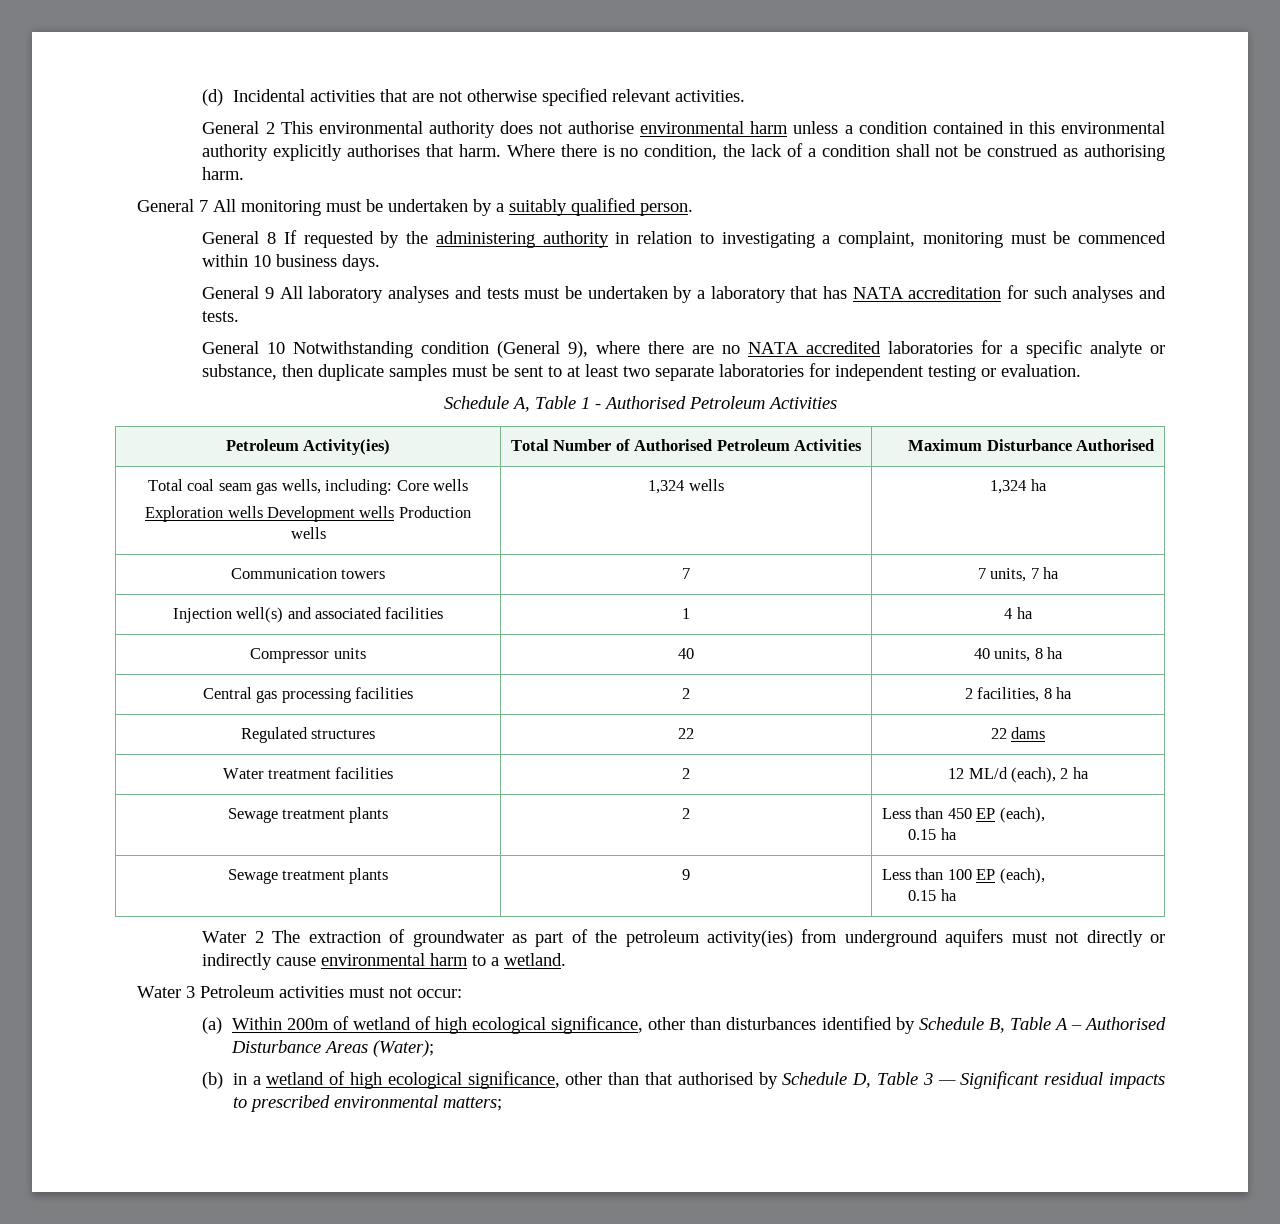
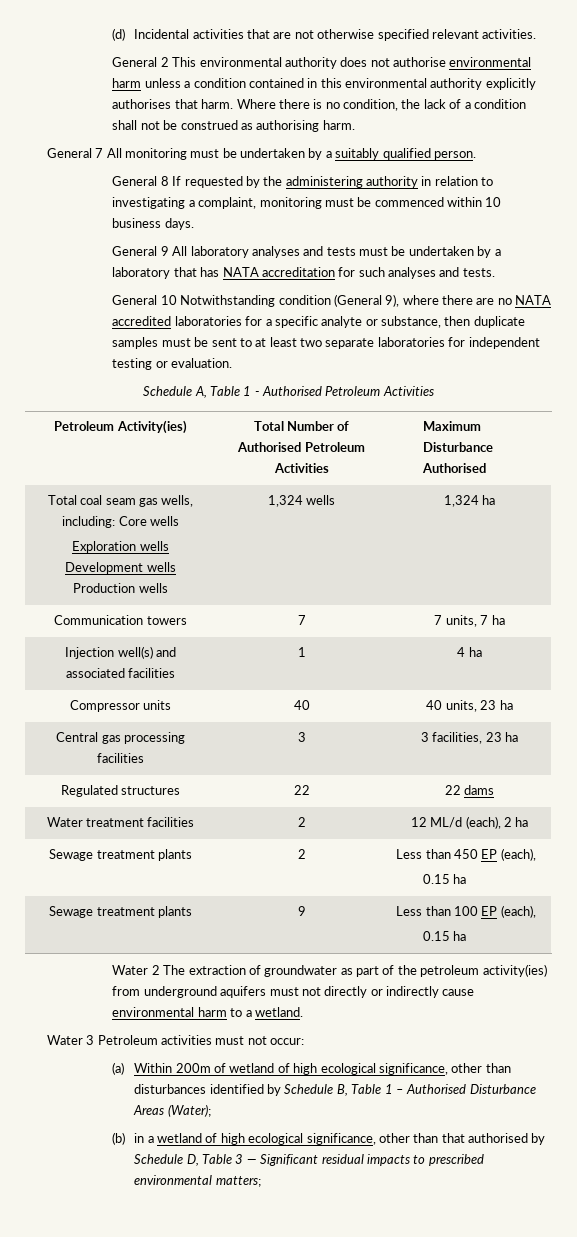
- Compressor units | 40 | 40 units, 8 ha
+ Compressor units | 40 | 40 units, 23 ha
- Central gas processing facilities | 2 | 2 facilities, 8 ha
+ Central gas processing facilities | 3 | 3 facilities, 23 ha
- (a) Within 200m of wetland of high ecological significance, other than disturbances identified by Schedule B, Table A – Authorised Disturbance Areas (Water);
+ (a) Within 200m of wetland of high ecological significance, other than disturbances identified by Schedule B, Table 1 – Authorised Disturbance Areas (Water);

